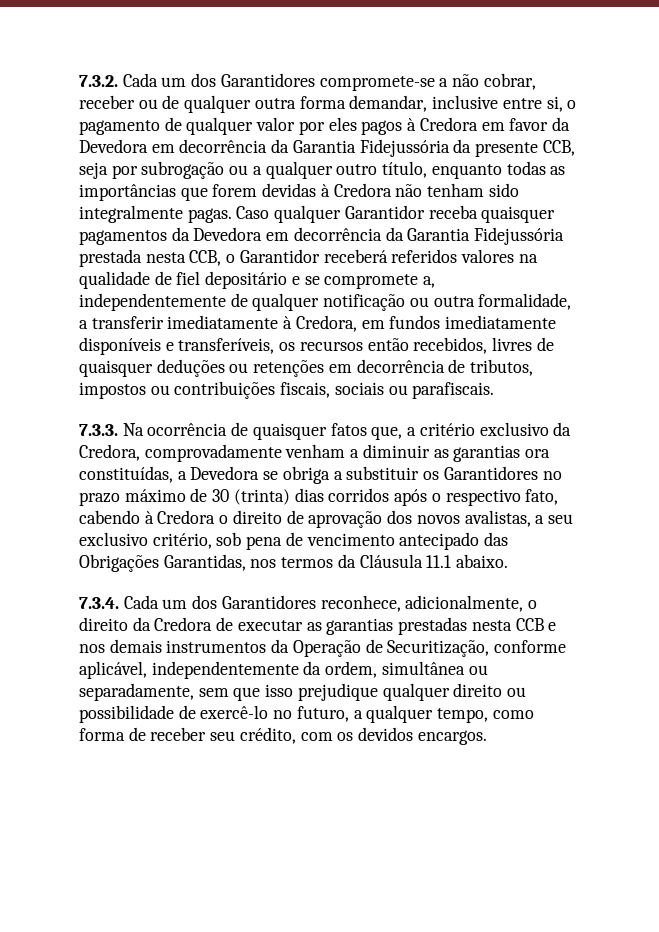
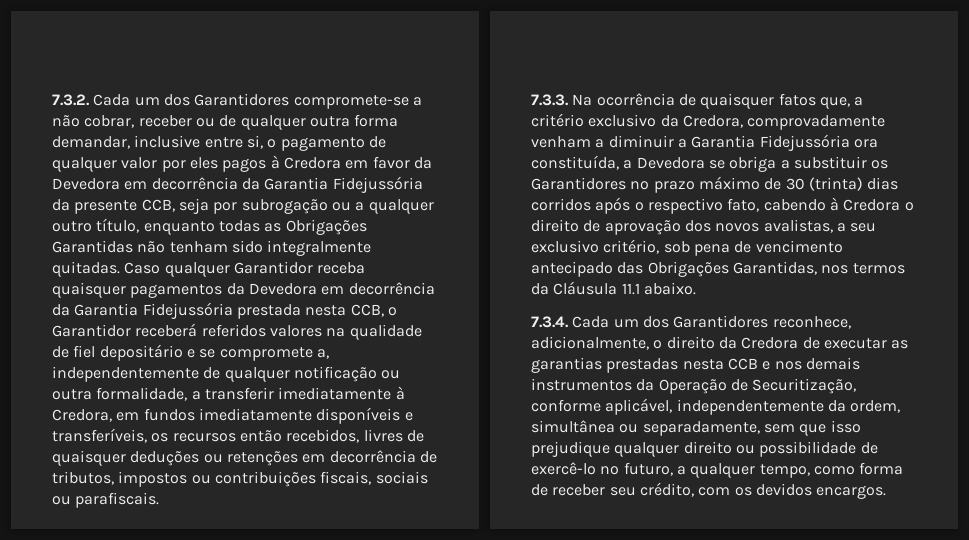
- 7.3.2. Cada um dos Garantidores compromete-se a não cobrar, receber ou de qualquer outra forma demandar, inclusive entre si, o pagamento de qualquer valor por eles pagos à Credora em favor da Devedora em decorrência da Garantia Fidejussória da presente CCB, seja por subrogação ou a qualquer outro título, enquanto todas as importâncias que forem devidas à Credora não tenham sido integralmente pagas.
+ 7.3.2. Cada um dos Garantidores compromete-se a não cobrar, receber ou de qualquer outra forma demandar, inclusive entre si, o pagamento de qualquer valor por eles pagos à Credora em favor da Devedora em decorrência da Garantia Fidejussória da presente CCB, seja por subrogação ou a qualquer outro título, enquanto todas as Obrigações Garantidas não tenham sido integralmente quitadas.
- 7.3.3. Na ocorrência de quaisquer fatos que, a critério exclusivo da Credora, comprovadamente venham a diminuir as garantias ora constituídas, a Devedora se obriga a substituir os Garantidores no prazo máximo de 30 (trinta) dias corridos após o respectivo fato, cabendo à Credora o direito de aprovação dos novos avalistas, a seu exclusivo critério, sob pena de vencimento antecipado das Obrigações Garantidas, nos termos da Cláusula 11.1 abaixo.
+ 7.3.3. Na ocorrência de quaisquer fatos que, a critério exclusivo da Credora, comprovadamente venham a diminuir a Garantia Fidejussória ora constituída, a Devedora se obriga a substituir os Garantidores no prazo máximo de 30 (trinta) dias corridos após o respectivo fato, cabendo à Credora o direito de aprovação dos novos avalistas, a seu exclusivo critério, sob pena de vencimento antecipado das Obrigações Garantidas, nos termos da Cláusula 11.1 abaixo.

